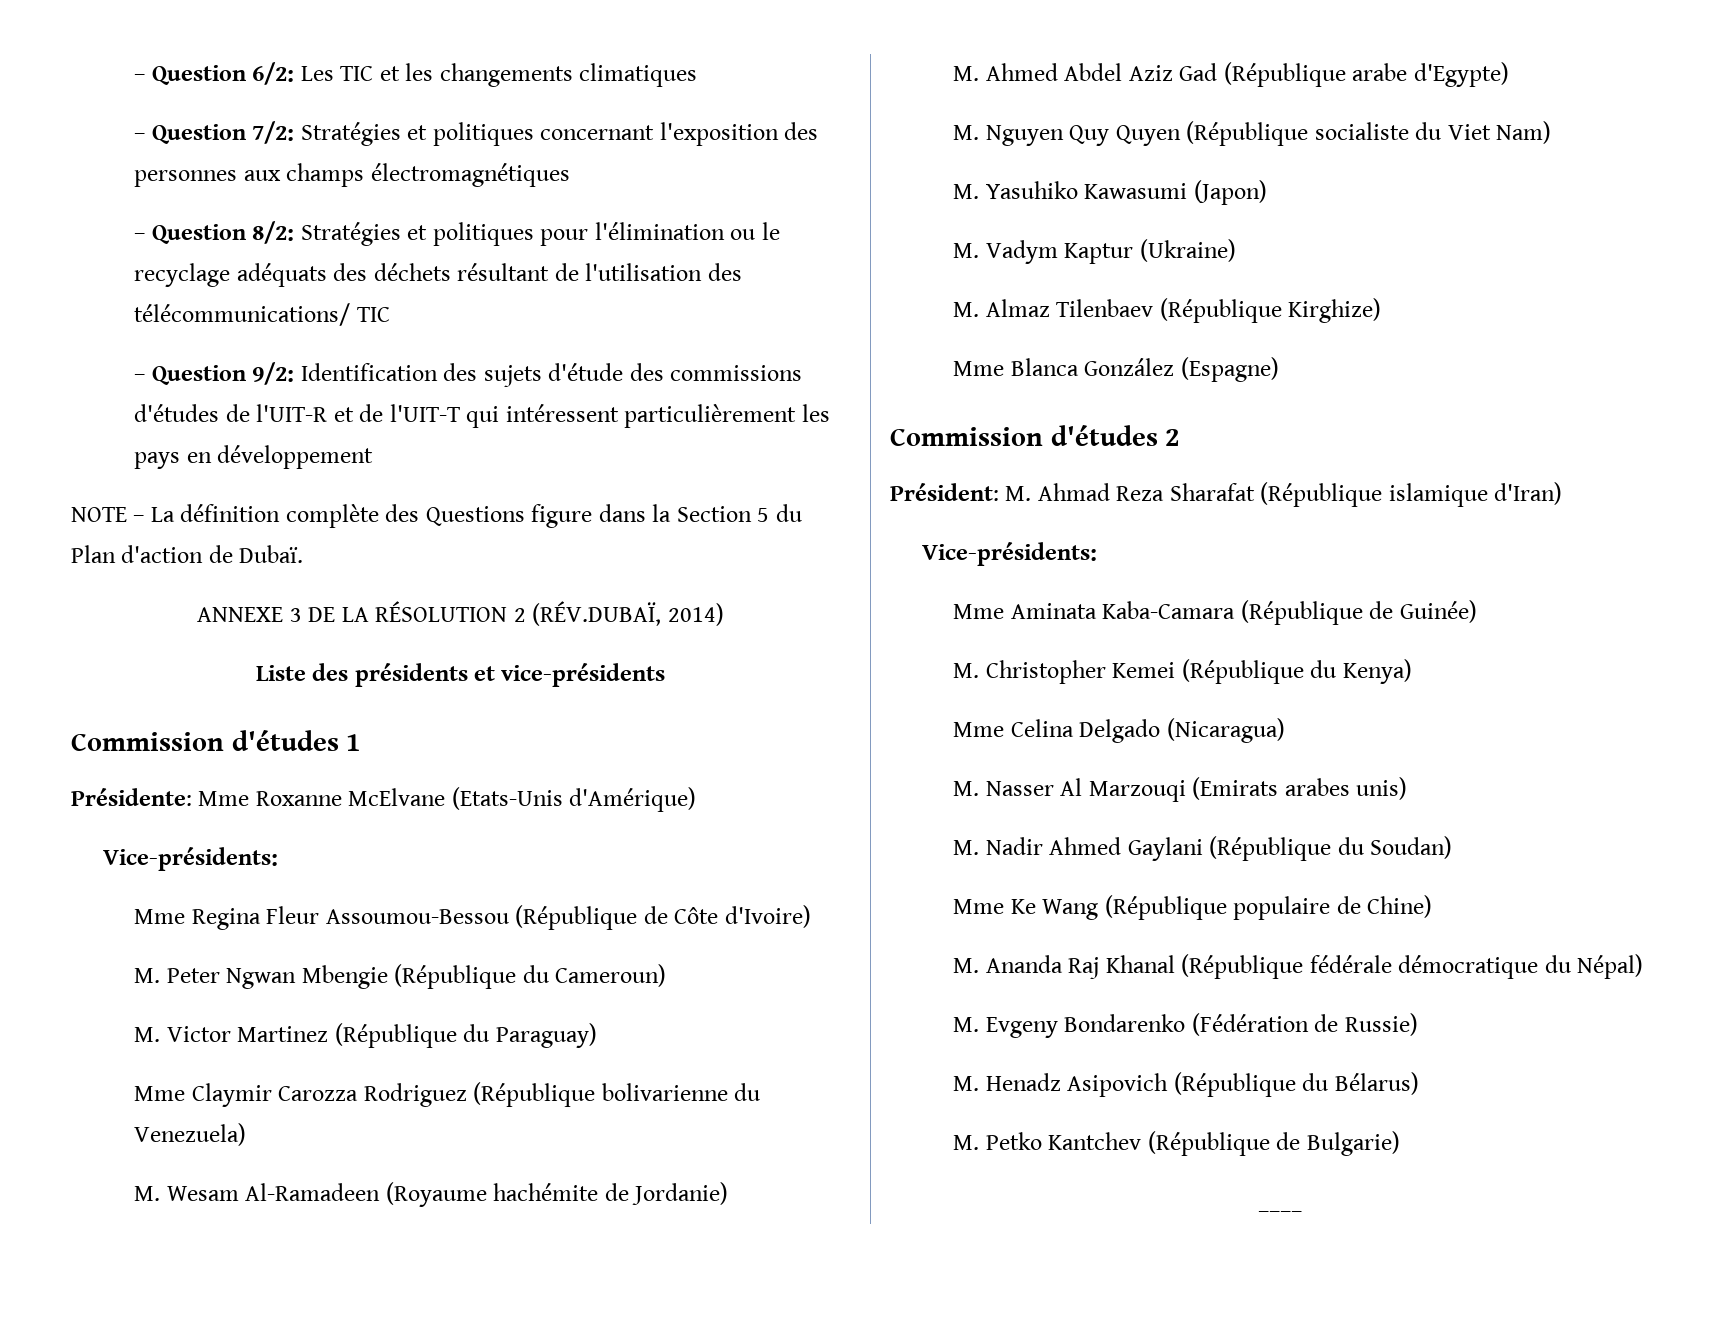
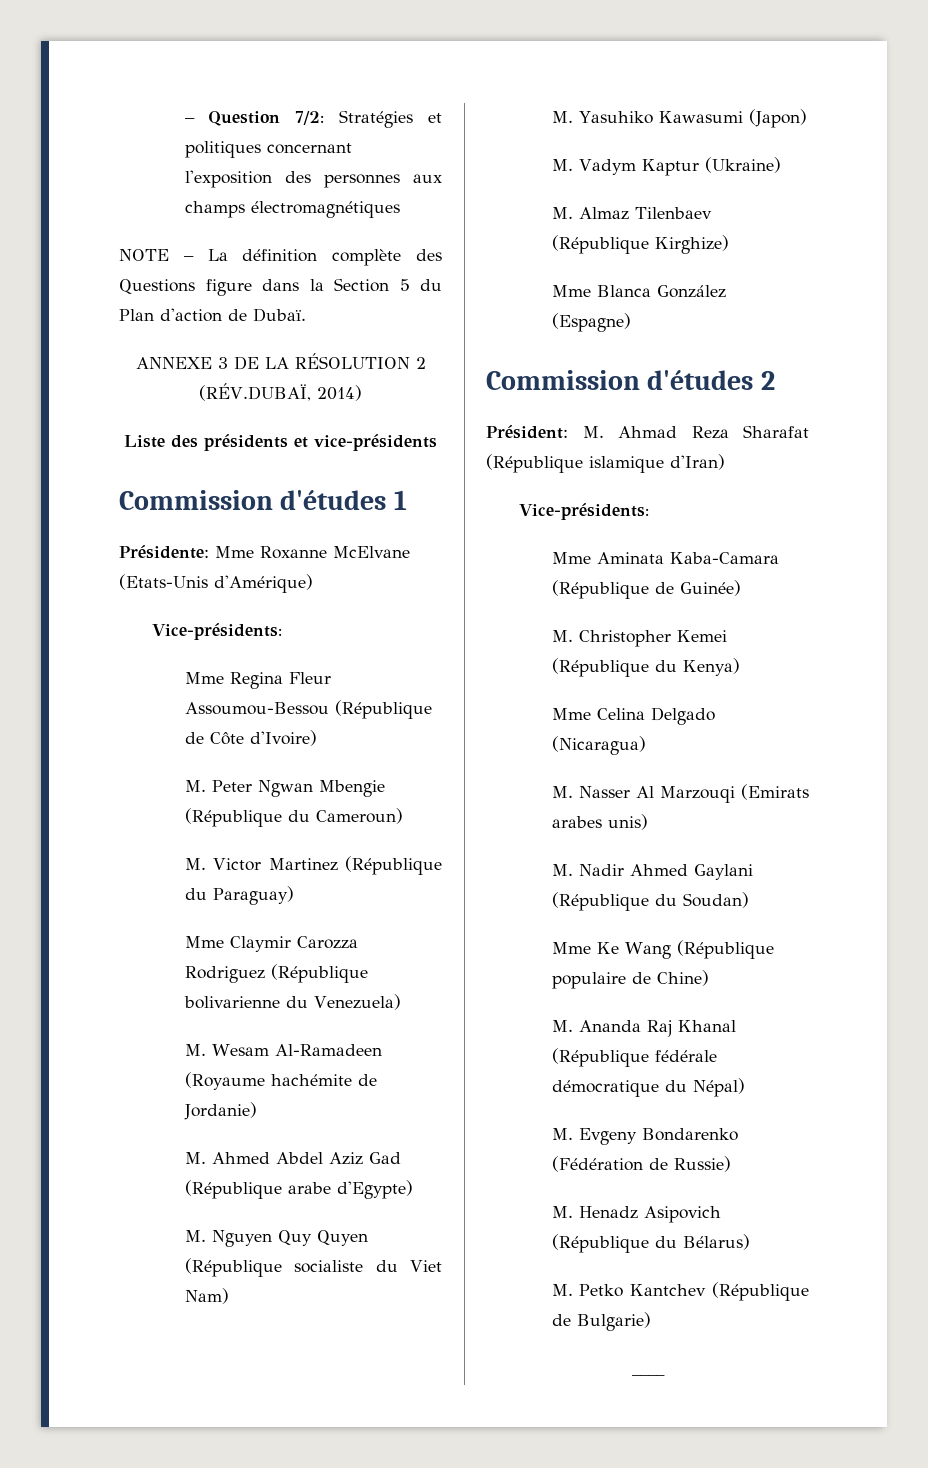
- – Question 6/2: Les TIC et les changements climatiques
- – Question 8/2: Stratégies et politiques pour l'élimination ou le recyclage adéquats des déchets résultant de l'utilisation des télécommunications/ TIC
- – Question 9/2: Identification des sujets d'étude des commissions d'études de l'UIT-R et de l'UIT-T qui intéressent particulièrement les pays en développement

